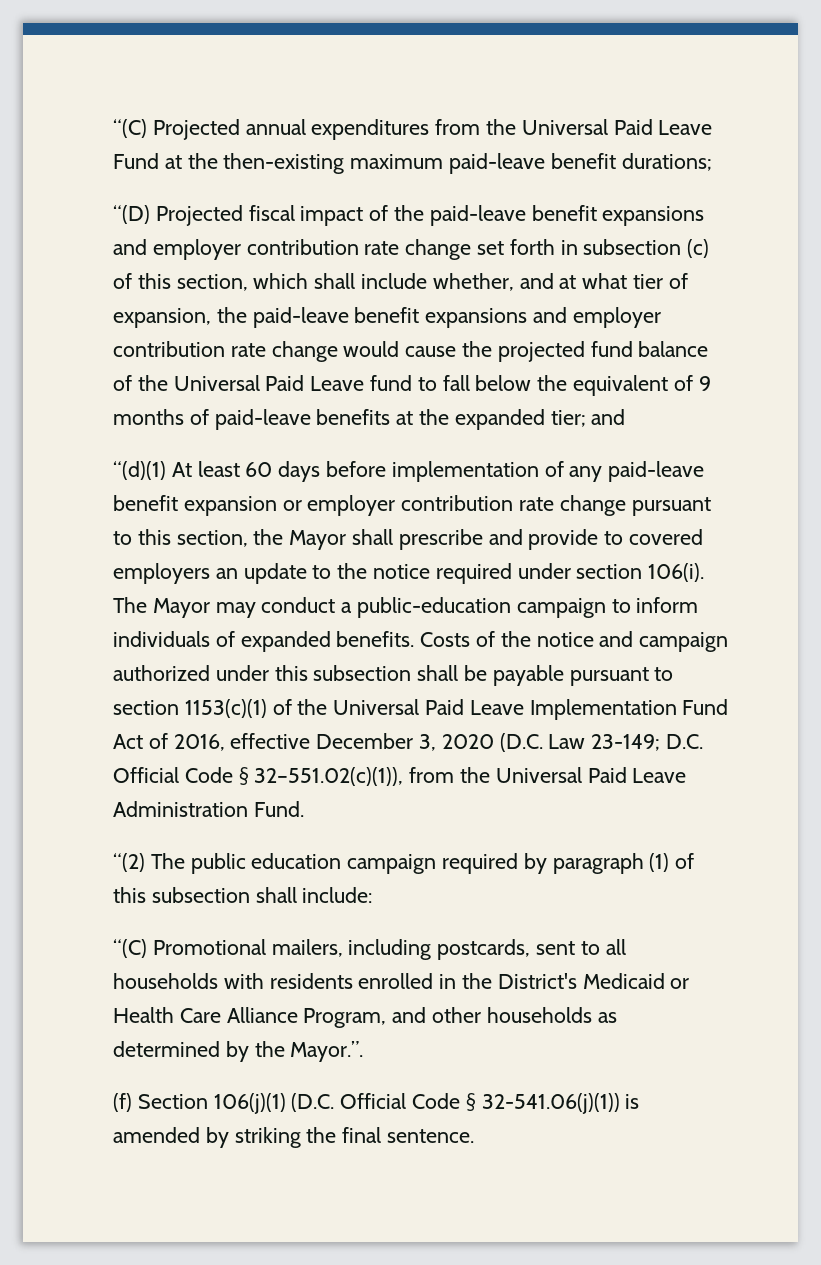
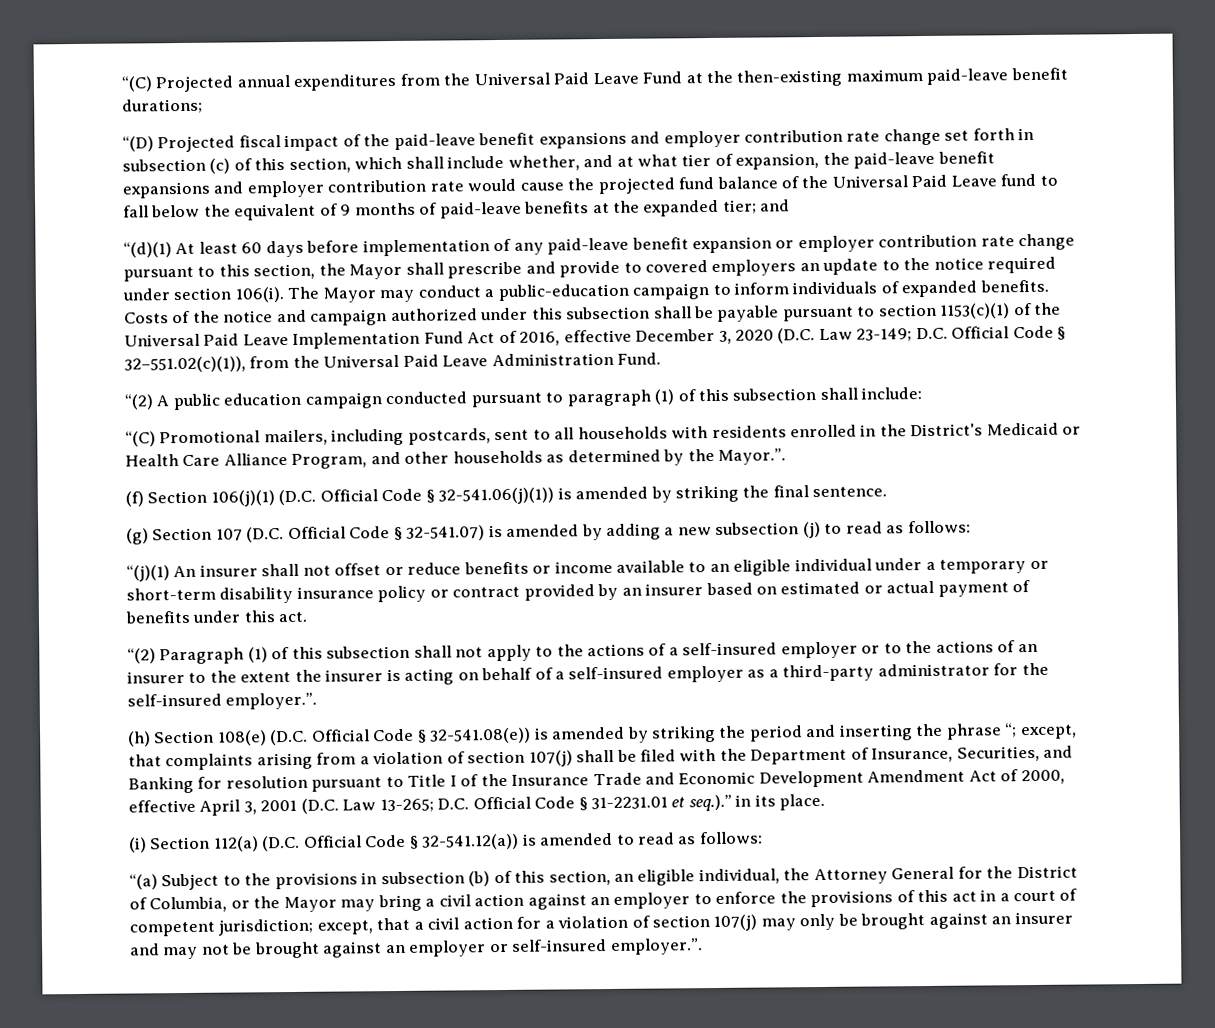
- “(D) Projected fiscal impact of the paid-leave benefit expansions and employer contribution rate change set forth in subsection (c) of this section, which shall include whether, and at what tier of expansion, the paid-leave benefit expansions and employer contribution rate change would cause the projected fund balance of the Universal Paid Leave fund to fall below the equivalent of 9 months of paid-leave benefits at the expanded tier;
+ “(D) Projected fiscal impact of the paid-leave benefit expansions and employer contribution rate change set forth in subsection (c) of this section, which shall include whether, and at what tier of expansion, the paid-leave benefit expansions and employer contribution rate would cause the projected fund balance of the Universal Paid Leave fund to fall below the equivalent of 9 months of paid-leave benefits at the expanded tier;
- “(2) The public education campaign required by paragraph (1) of this subsection shall include:
+ “(2) A public education campaign conducted pursuant to paragraph (1) of this subsection shall include:
+ (g) Section 107 (D.C. Official Code § 32-541.07) is amended by adding a new subsection (j) to read as follows:
+ “(j)(1) An insurer shall not offset or reduce benefits or income available to an eligible individual under a temporary or short-term disability insurance policy or contract provided by an insurer based on estimated or actual payment of benefits under this act.
+ “(2) Paragraph (1) of this subsection shall not apply to the actions of a self-insured employer or to the actions of an insurer to the extent the insurer is acting on behalf of a self-insured employer as a third-party administrator for the self-insured employer.”.
+ (h) Section 108(e) (D.C. Official Code § 32-541.08(e)) is amended by striking the period and inserting the phrase “; except, that complaints arising from a violation of section 107(j) shall be filed with the Department of Insurance, Securities, and Banking for resolution pursuant to Title I of the Insurance Trade and Economic Development Amendment Act of 2000, effective April 3, 2001 (D.C. Law 13-265; D.C. Official Code § 31-2231.01 et seq.).” in its place.
+ (i) Section 112(a) (D.C. Official Code § 32-541.12(a)) is amended to read as follows:
+ “(a) Subject to the provisions in subsection (b) of this section, an eligible individual, the Attorney General for the District of Columbia, or the Mayor may bring a civil action against an employer to enforce the provisions of this act in a court of competent jurisdiction; except, that a civil action for a violation of section 107(j) may only be brought against an insurer and may not be brought against an employer or self-insured employer.”.

